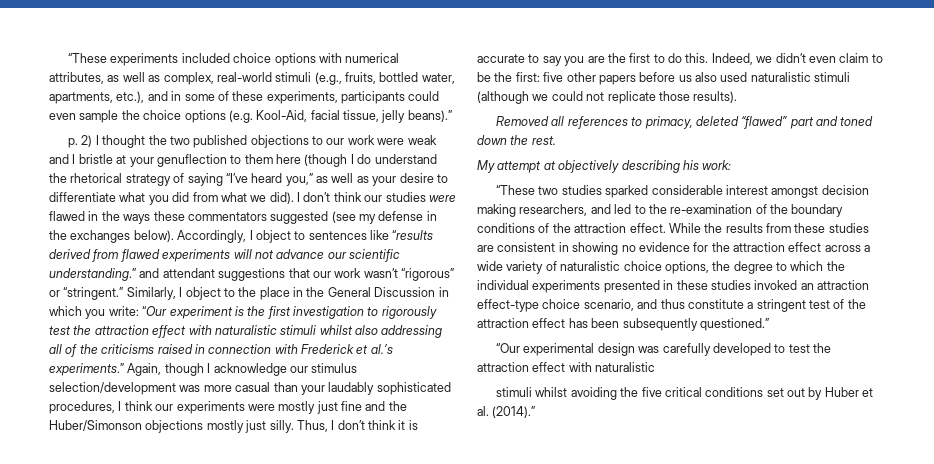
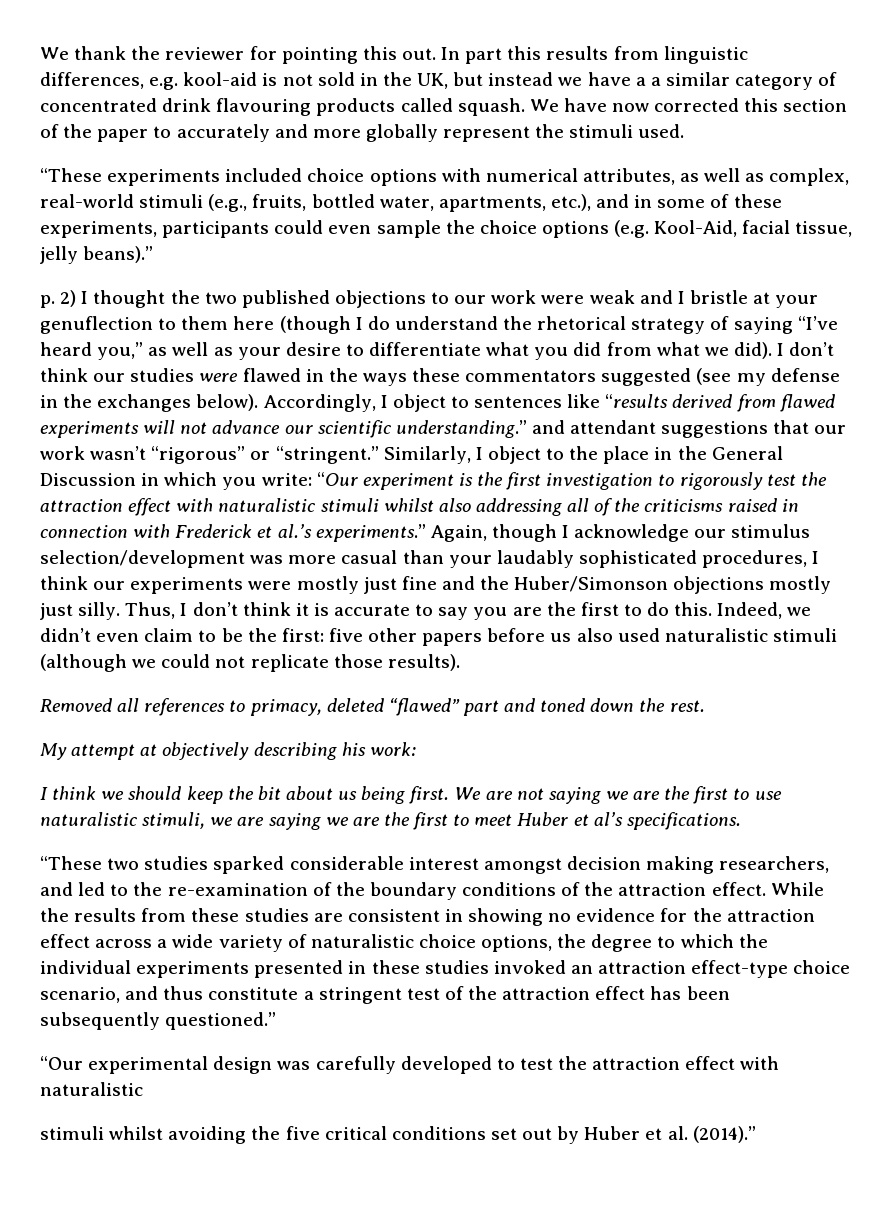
+ We thank the reviewer for pointing this out. In part this results from linguistic differences, e.g. kool-aid is not sold in the UK, but instead we have a a similar category of concentrated drink flavouring products called squash. We have now corrected this section of the paper to accurately and more globally represent the stimuli used.
+ I think we should keep the bit about us being first. We are not saying we are the first to use naturalistic stimuli, we are saying we are the first to meet Huber et al’s specifications.

